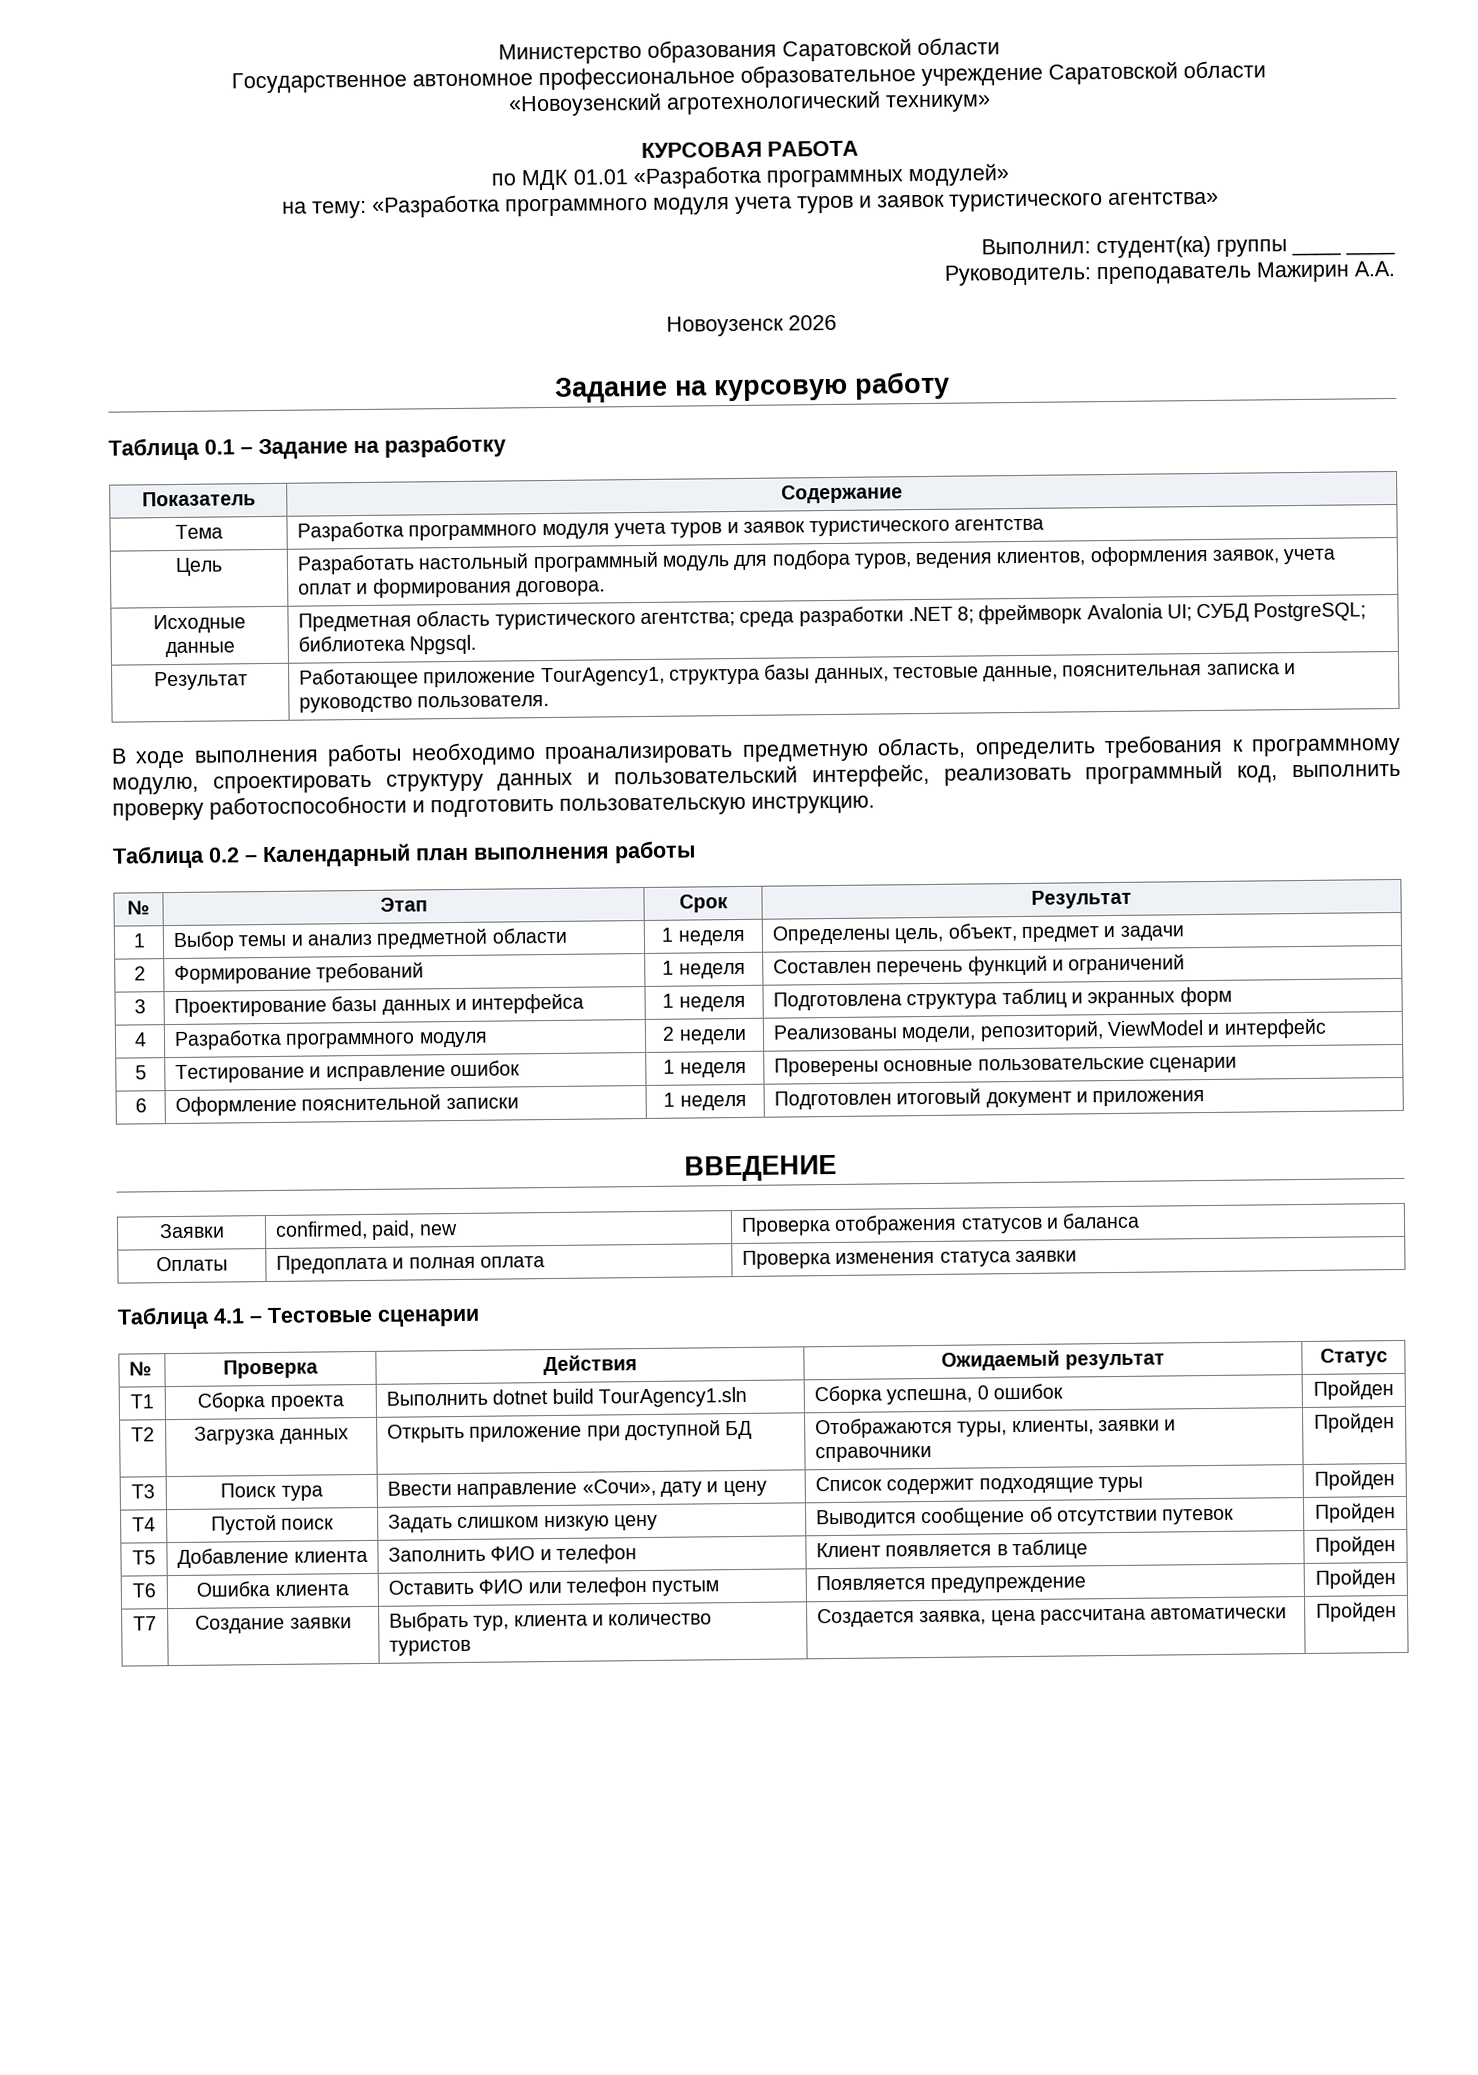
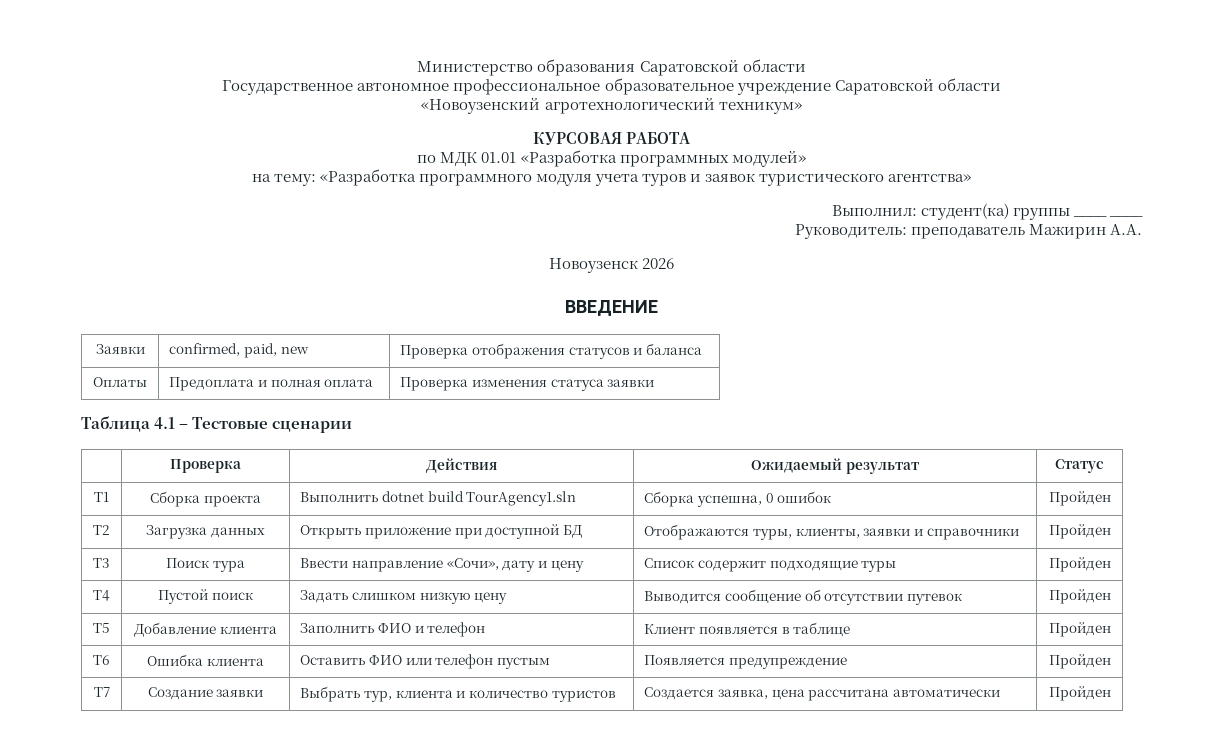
- Задание на курсовую работу
- Таблица 0.1 – Задание на разработку
- Показатель | Содержание
- Тема | Разработка программного модуля учета туров и заявок туристического агентства
- Цель | Разработать настольный программный модуль для подбора туров, ведения клиентов, оформления заявок, учета оплат и формирования договора.
- Исходные данные | Предметная область туристического агентства; среда разработки .NET 8; фреймворк Avalonia UI; СУБД PostgreSQL; библиотека Npgsql.
- Результат | Работающее приложение TourAgency1, структура базы данных, тестовые данные, пояснительная записка и руководство пользователя.
- В ходе выполнения работы необходимо проанализировать предметную область, определить требования к программному модулю, спроектировать структуру данных и пользовательский интерфейс, реализовать программный код, выполнить проверку работоспособности и подготовить пользовательскую инструкцию.
- Таблица 0.2 – Календарный план выполнения работы
- № | Этап | Срок | Результат
- 1 | Выбор темы и анализ предметной области | 1 неделя | Определены цель, объект, предмет и задачи
- 2 | Формирование требований | 1 неделя | Составлен перечень функций и ограничений
- 3 | Проектирование базы данных и интерфейса | 1 неделя | Подготовлена структура таблиц и экранных форм
- 4 | Разработка программного модуля | 2 недели | Реализованы модели, репозиторий, ViewModel и интерфейс
- 5 | Тестирование и исправление ошибок | 1 неделя | Проверены основные пользовательские сценарии
- 6 | Оформление пояснительной записки | 1 неделя | Подготовлен итоговый документ и приложения
- № | Проверка | Действия | Ожидаемый результат | Статус
+ | Проверка | Действия | Ожидаемый результат | Статус

